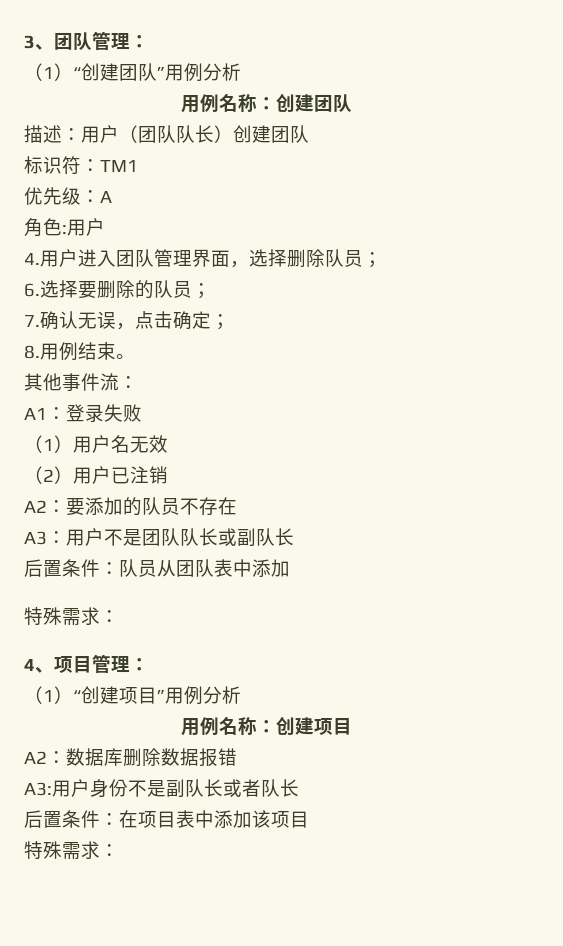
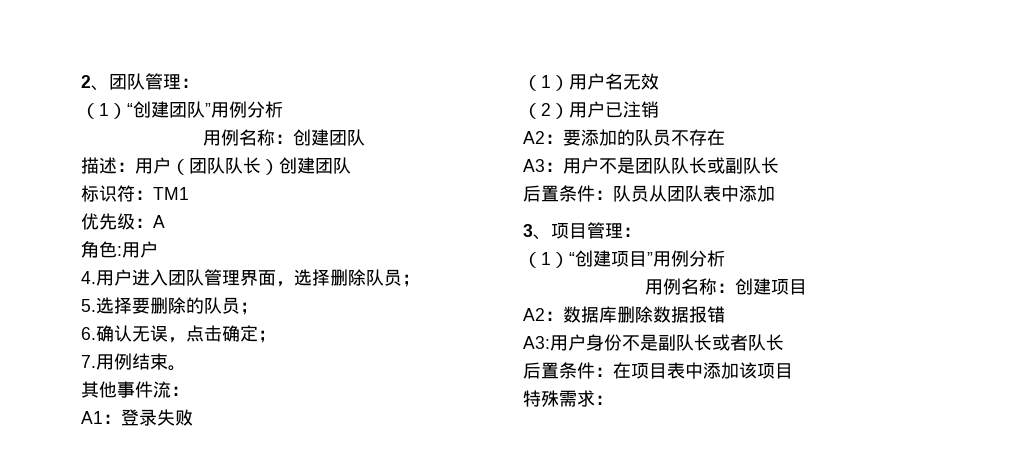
- 3、团队管理：
+ 2、团队管理：
- 6.选择要删除的队员；
+ 5.选择要删除的队员；
- 7.确认无误，点击确定；
+ 6.确认无误，点击确定；
- 8.用例结束。
+ 7.用例结束。
  后置条件：队员从团队表中添加
- 特殊需求：
- 4、项目管理：
+ 3、项目管理：

